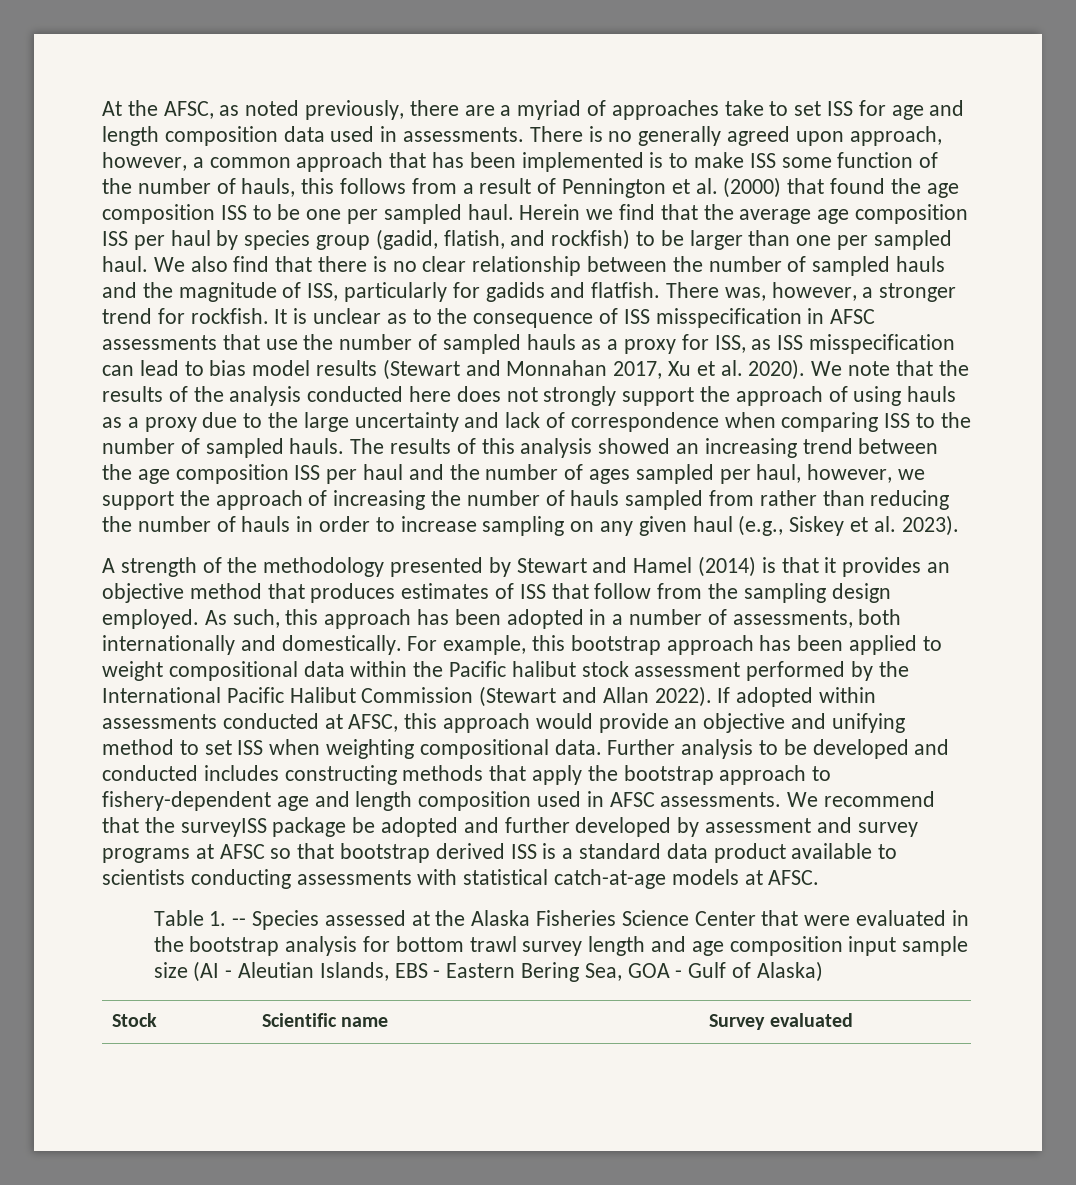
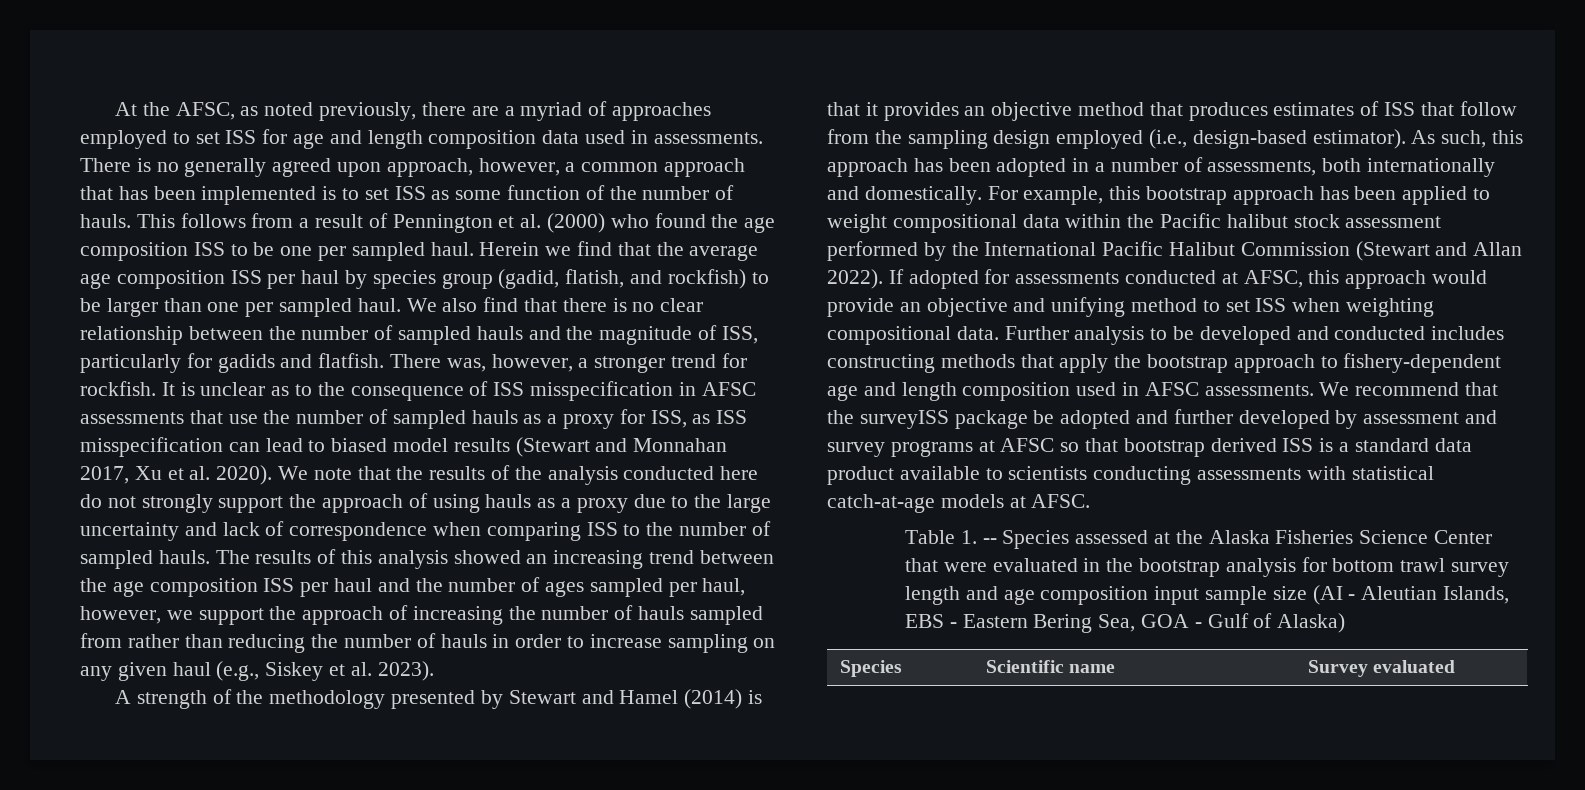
- At the AFSC, as noted previously, there are a myriad of approaches take to set ISS for age and length composition data used in assessments.
+ At the AFSC, as noted previously, there are a myriad of approaches employed to set ISS for age and length composition data used in assessments.
- There is no generally agreed upon approach, however, a common approach that has been implemented is to make ISS some function of the number of hauls, this follows from a result of Pennington et al. (2000) that found the age composition ISS to be one per sampled haul.
+ There is no generally agreed upon approach, however, a common approach that has been implemented is to set ISS as some function of the number of hauls. This follows from a result of Pennington et al. (2000) who found the age composition ISS to be one per sampled haul.
- It is unclear as to the consequence of ISS misspecification in AFSC assessments that use the number of sampled hauls as a proxy for ISS, as ISS misspecification can lead to bias model results (Stewart and Monnahan 2017, Xu et al. 2020).
+ It is unclear as to the consequence of ISS misspecification in AFSC assessments that use the number of sampled hauls as a proxy for ISS, as ISS misspecification can lead to biased model results (Stewart and Monnahan 2017, Xu et al. 2020).
- We note that the results of the analysis conducted here does not strongly support the approach of using hauls as a proxy due to the large uncertainty and lack of correspondence when comparing ISS to the number of sampled hauls.
+ We note that the results of the analysis conducted here do not strongly support the approach of using hauls as a proxy due to the large uncertainty and lack of correspondence when comparing ISS to the number of sampled hauls.
- A strength of the methodology presented by Stewart and Hamel (2014) is that it provides an objective method that produces estimates of ISS that follow from the sampling design employed.
+ A strength of the methodology presented by Stewart and Hamel (2014) is that it provides an objective method that produces estimates of ISS that follow from the sampling design employed (i.e., design-based estimator).
- If adopted within assessments conducted at AFSC, this approach would provide an objective and unifying method to set ISS when weighting compositional data.
+ If adopted for assessments conducted at AFSC, this approach would provide an objective and unifying method to set ISS when weighting compositional data.
- Stock | Scientific name | Survey evaluated
+ Species | Scientific name | Survey evaluated

